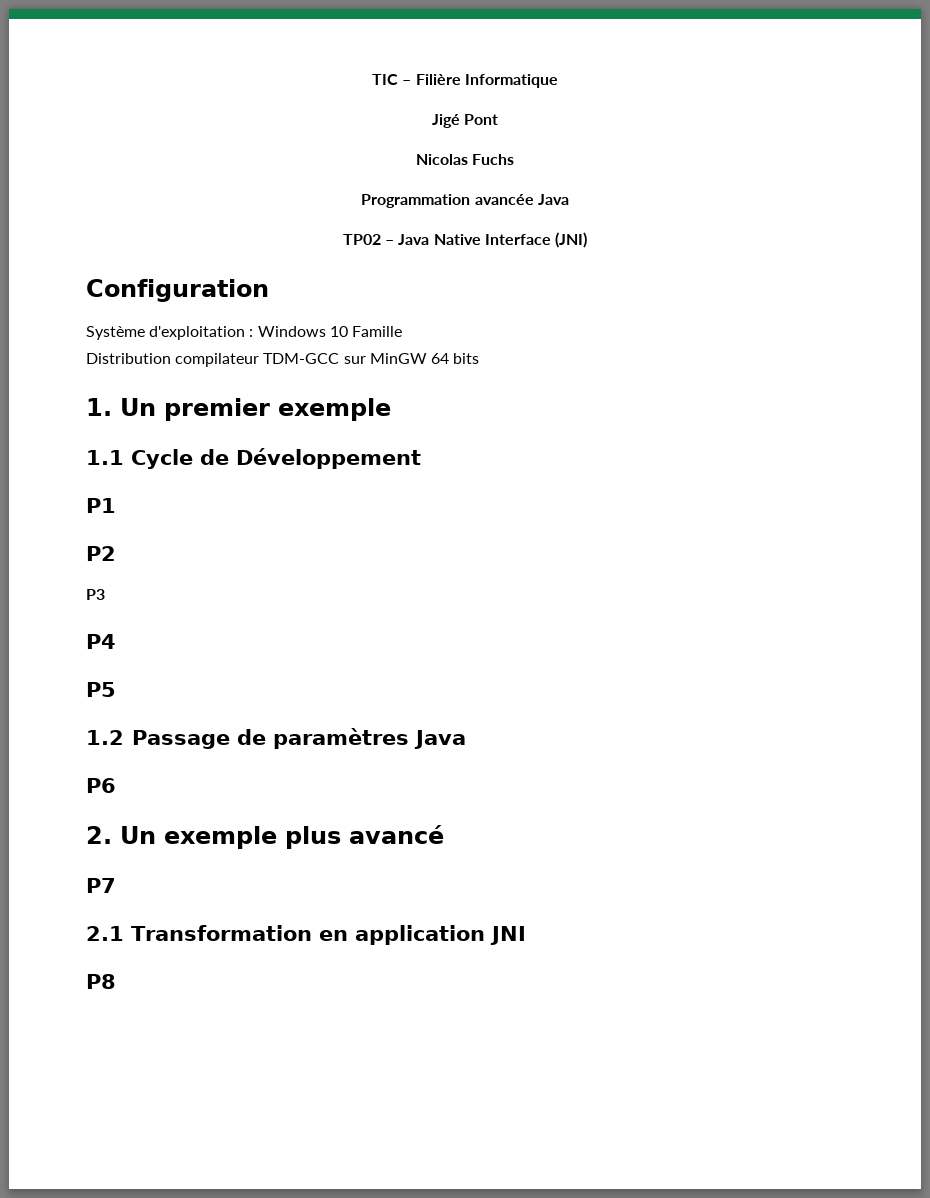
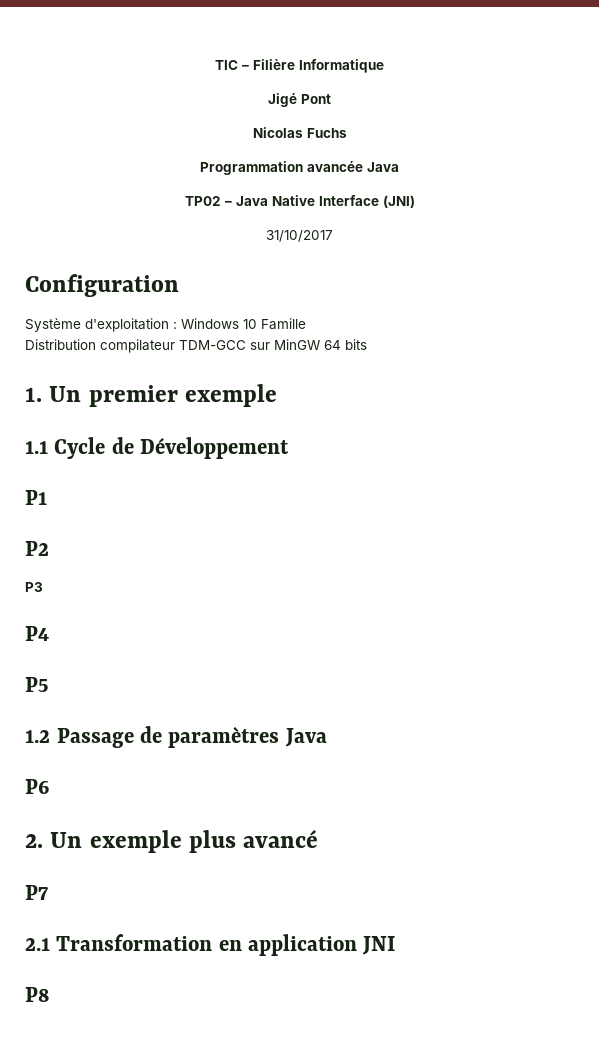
+ 31/10/2017

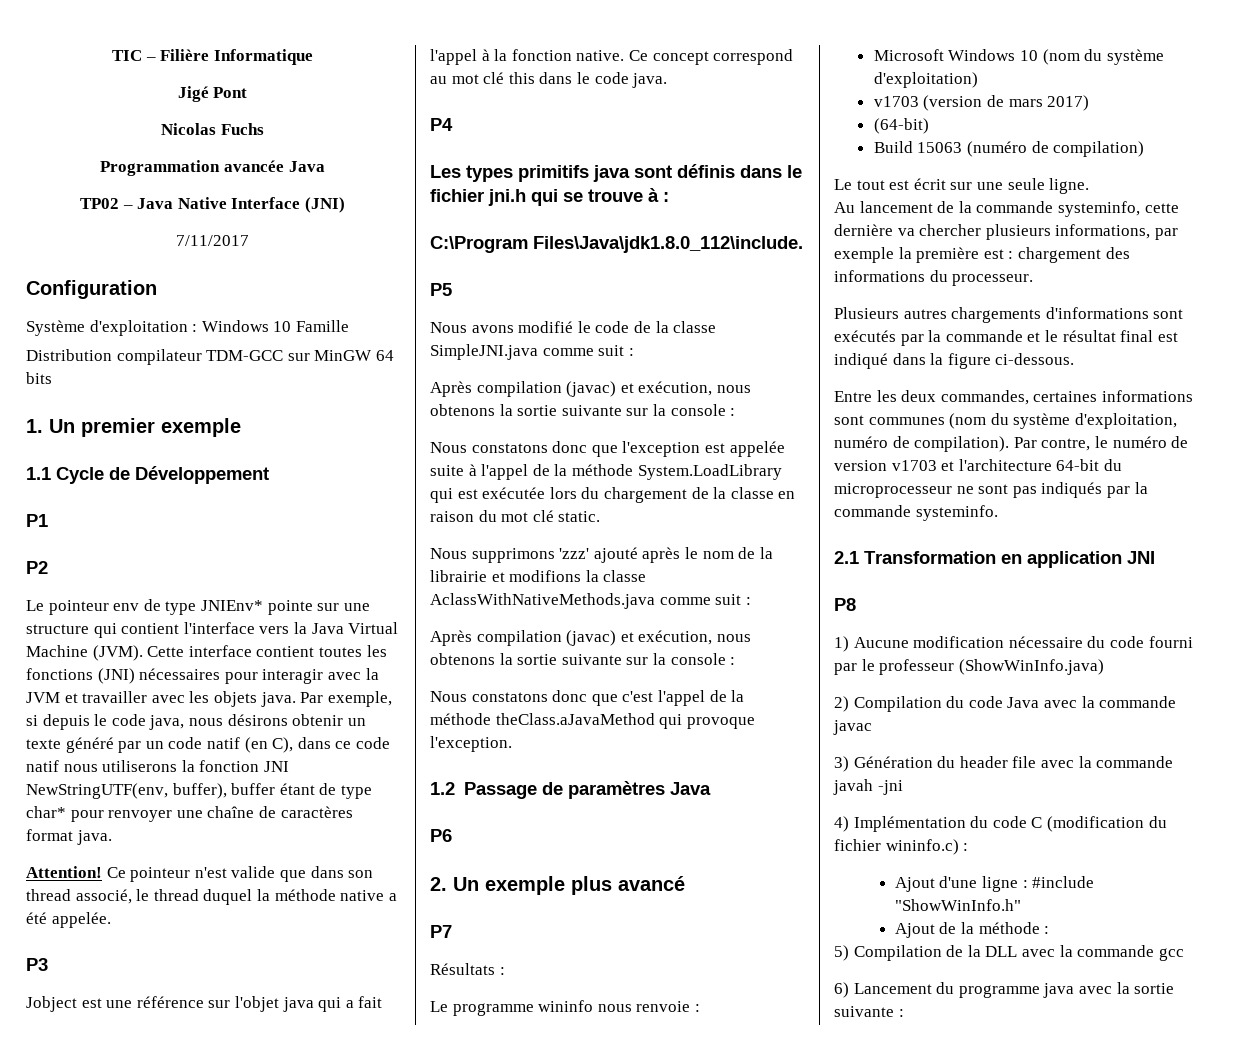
- 31/10/2017
+ 7/11/2017
+ Le pointeur env de type JNIEnv* pointe sur une structure qui contient l'interface vers la Java Virtual Machine (JVM). Cette interface contient toutes les fonctions (JNI) nécessaires pour interagir avec la JVM et travailler avec les objets java. Par exemple, si depuis le code java, nous désirons obtenir un texte généré par un code natif (en C), dans ce code natif nous utiliserons la fonction JNI NewStringUTF(env, buffer), buffer étant de type char* pour renvoyer une chaîne de caractères format java.
+ Attention! Ce pointeur n'est valide que dans son thread associé, le thread duquel la méthode native a été appelée.
  P3
+ Jobject est une référence sur l'objet java qui a fait l'appel à la fonction native. Ce concept correspond au mot clé this dans le code java.
  P4
+ Les types primitifs java sont définis dans le fichier jni.h qui se trouve à :
+ C:\Program Files\Java\jdk1.8.0_112\include.
  P5
+ Nous avons modifié le code de la classe SimpleJNI.java comme suit :
+ Après compilation (javac) et exécution, nous obtenons la sortie suivante sur la console :
+ Nous constatons donc que l'exception est appelée suite à l'appel de la méthode System.LoadLibrary qui est exécutée lors du chargement de la classe en raison du mot clé static.
+ Nous supprimons 'zzz' ajouté après le nom de la librairie et modifions la classe AclassWithNativeMethods.java comme suit :
+ Après compilation (javac) et exécution, nous obtenons la sortie suivante sur la console :
+ Nous constatons donc que c'est l'appel de la méthode theClass.aJavaMethod qui provoque l'exception.
+ Résultats :
+ Le programme wininfo nous renvoie :
+ Microsoft Windows 10 (nom du système d'exploitation)
+ v1703 (version de mars 2017)
+ (64-bit)
+ Build 15063 (numéro de compilation)
+ Le tout est écrit sur une seule ligne.
+ Au lancement de la commande systeminfo, cette dernière va chercher plusieurs informations, par exemple la première est : chargement des informations du processeur.
+ Plusieurs autres chargements d'informations sont exécutés par la commande et le résultat final est indiqué dans la figure ci-dessous.
+ Entre les deux commandes, certaines informations sont communes (nom du système d'exploitation, numéro de compilation). Par contre, le numéro de version v1703 et l'architecture 64-bit du microprocesseur ne sont pas indiqués par la commande systeminfo.
+ 1) Aucune modification nécessaire du code fourni par le professeur (ShowWinInfo.java)
+ 2) Compilation du code Java avec la commande javac
+ 3) Génération du header file avec la commande javah -jni
+ 4) Implémentation du code C (modification du fichier wininfo.c) :
+ Ajout d'une ligne : #include "ShowWinInfo.h"
+ Ajout de la méthode :
+ 5) Compilation de la DLL avec la commande gcc
+ 6) Lancement du programme java avec la sortie suivante :

